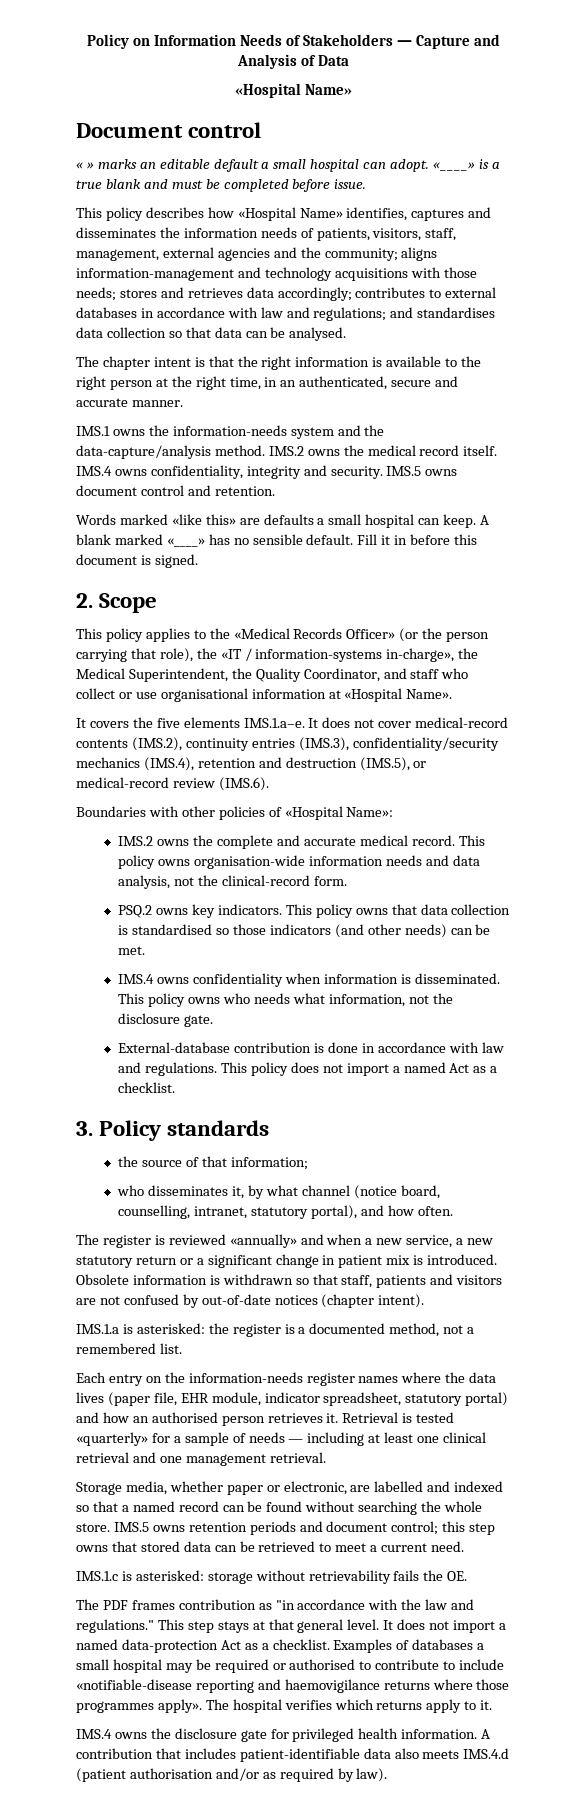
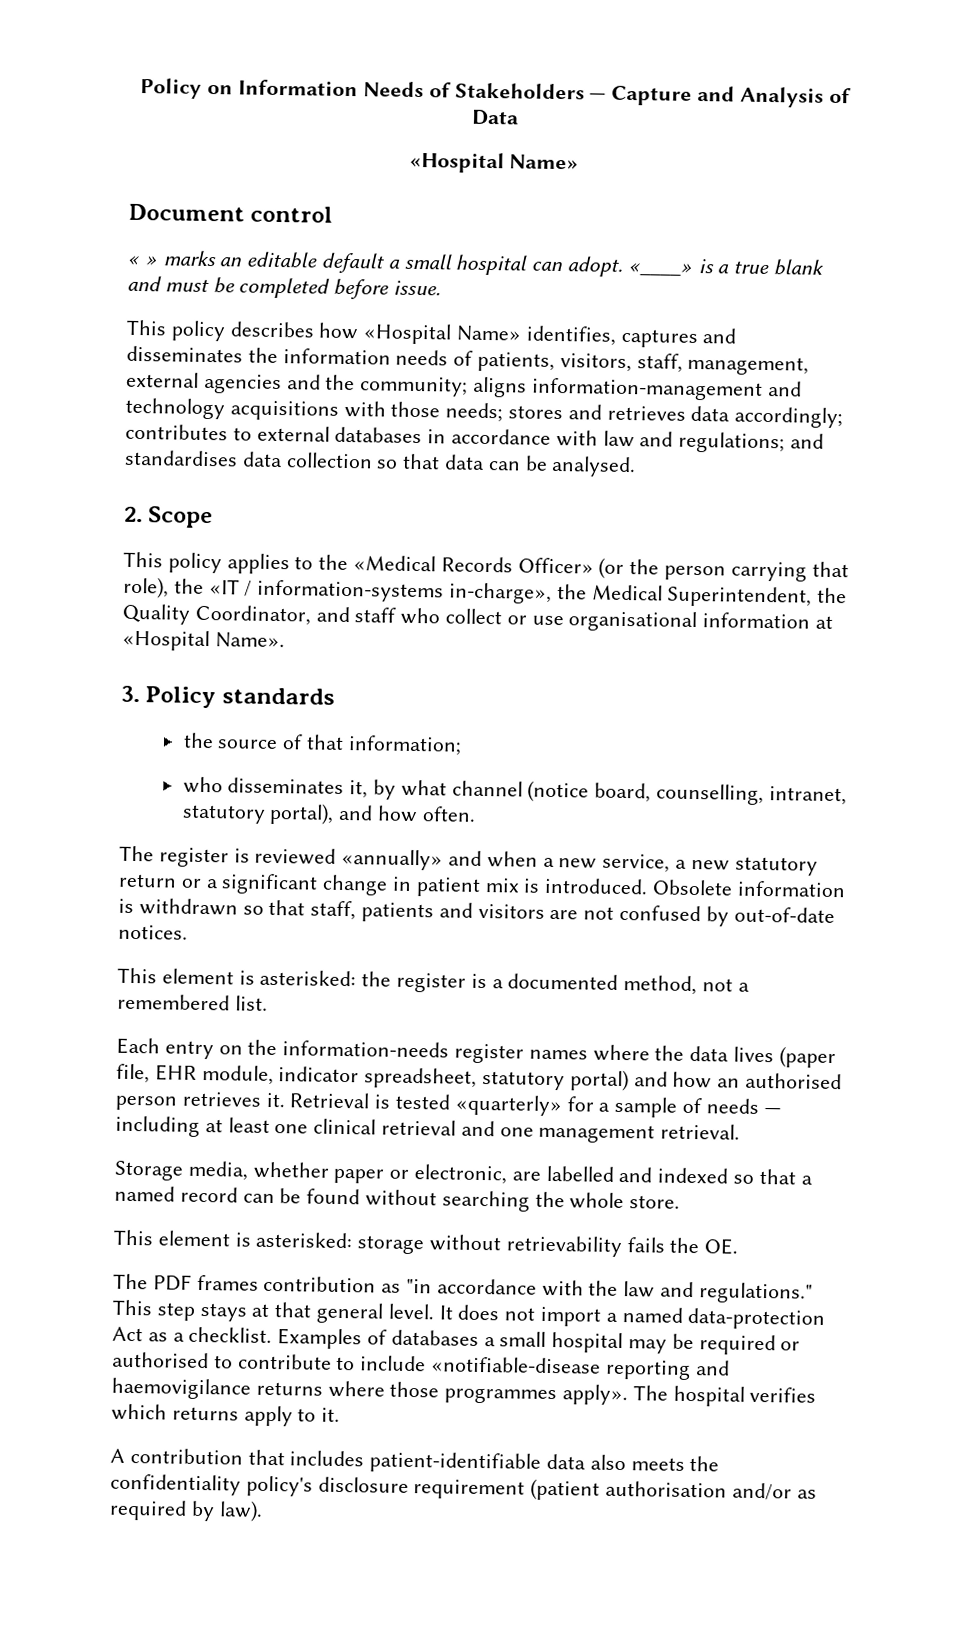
- The chapter intent is that the right information is available to the right person at the right time, in an authenticated, secure and accurate manner.
- IMS.1 owns the information-needs system and the data-capture/analysis method. IMS.2 owns the medical record itself. IMS.4 owns confidentiality, integrity and security. IMS.5 owns document control and retention.
- Words marked «like this» are defaults a small hospital can keep. A blank marked «____» has no sensible default. Fill it in before this document is signed.
- It covers the five elements IMS.1.a–e. It does not cover medical-record contents (IMS.2), continuity entries (IMS.3), confidentiality/security mechanics (IMS.4), retention and destruction (IMS.5), or medical-record review (IMS.6).
- Boundaries with other policies of «Hospital Name»:
- IMS.2 owns the complete and accurate medical record. This policy owns organisation-wide information needs and data analysis, not the clinical-record form.
- PSQ.2 owns key indicators. This policy owns that data collection is standardised so those indicators (and other needs) can be met.
- IMS.4 owns confidentiality when information is disseminated. This policy owns who needs what information, not the disclosure gate.
- External-database contribution is done in accordance with law and regulations. This policy does not import a named Act as a checklist.
- Obsolete information is withdrawn so that staff, patients and visitors are not confused by out-of-date notices (chapter intent).
- IMS.1.a is asterisked: the register is a documented method, not a remembered list.
+ Obsolete information is withdrawn so that staff, patients and visitors are not confused by out-of-date notices.
+ This element is asterisked: the register is a documented method, not a remembered list.
- Storage media, whether paper or electronic, are labelled and indexed so that a named record can be found without searching the whole store. IMS.5 owns retention periods and document control; this step owns that stored data can be retrieved to meet a current need.
- IMS.1.c is asterisked: storage without retrievability fails the OE.
+ Storage media, whether paper or electronic, are labelled and indexed so that a named record can be found without searching the whole store.
+ This element is asterisked: storage without retrievability fails the OE.
- IMS.4 owns the disclosure gate for privileged health information. A contribution that includes patient-identifiable data also meets IMS.4.d (patient authorisation and/or as required by law).
+ A contribution that includes patient-identifiable data also meets the confidentiality policy's disclosure requirement (patient authorisation and/or as required by law).

